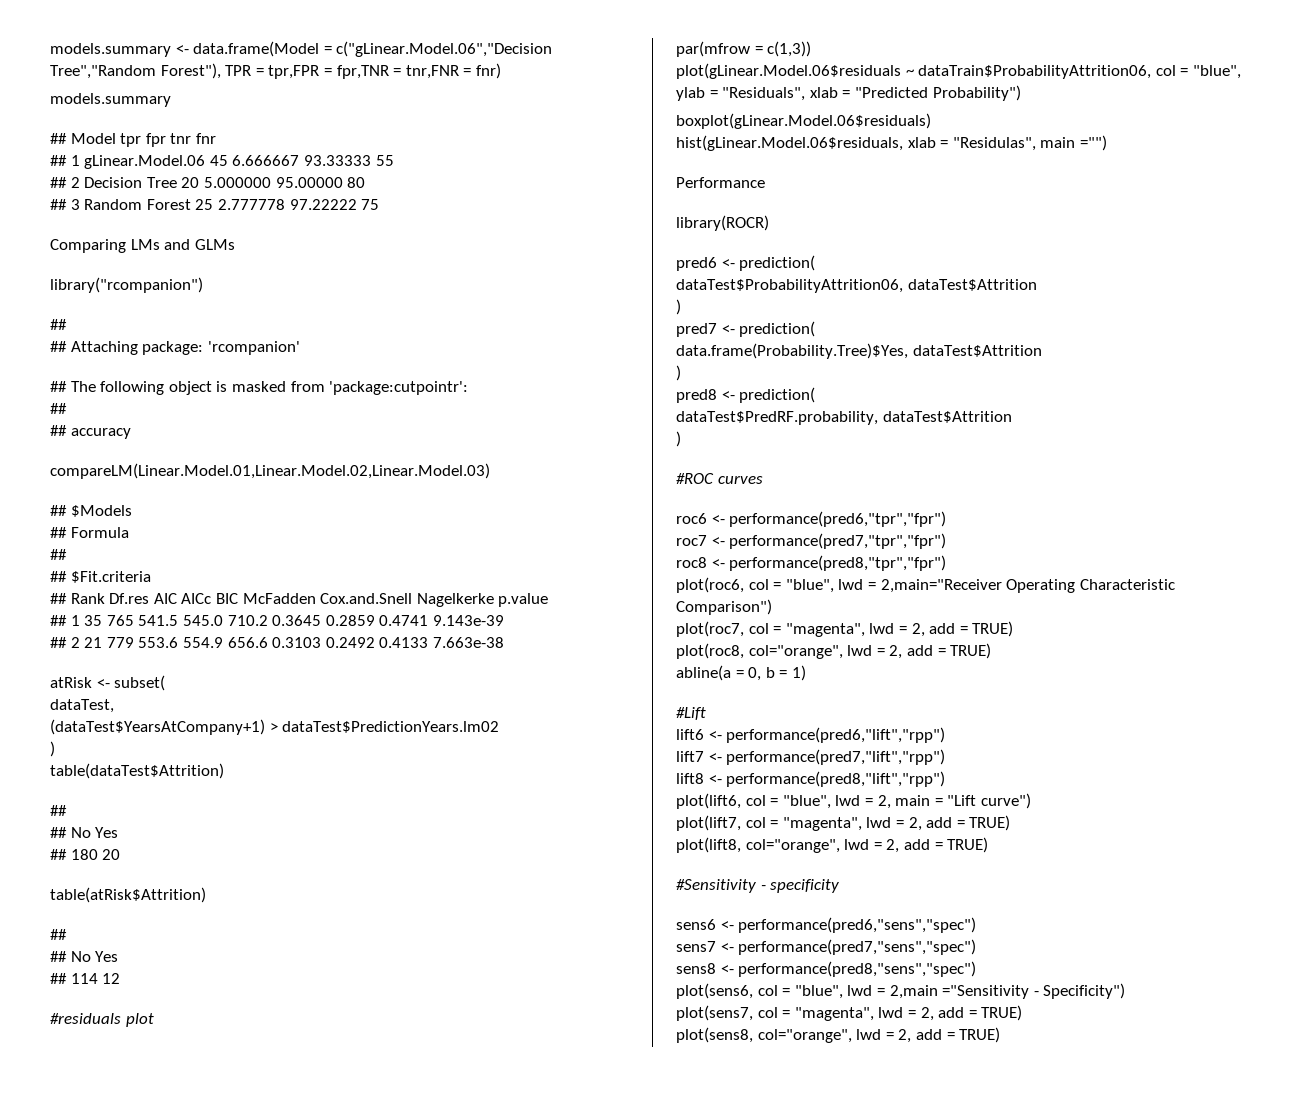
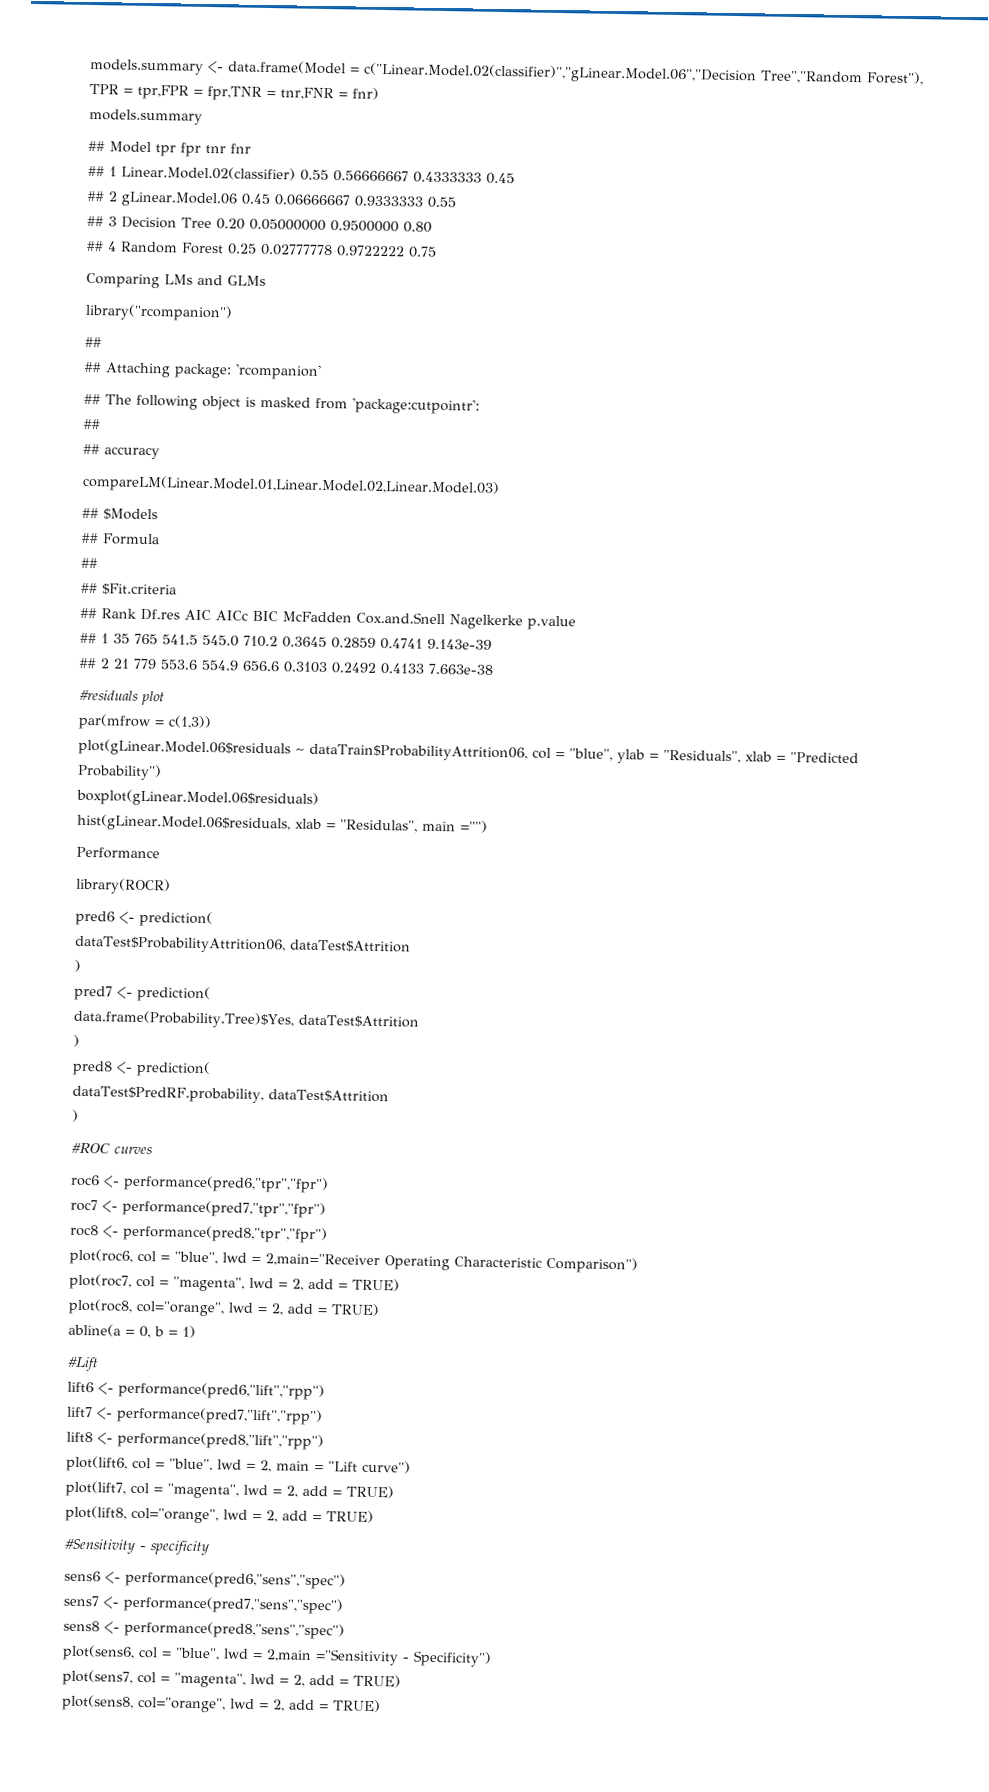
- models.summary <- data.frame(Model = c("gLinear.Model.06","Decision Tree","Random Forest"), TPR = tpr,FPR = fpr,TNR = tnr,FNR = fnr)
+ models.summary <- data.frame(Model = c("Linear.Model.02(classifier)","gLinear.Model.06","Decision Tree","Random Forest"), TPR = tpr,FPR = fpr,TNR = tnr,FNR = fnr)
- ## 1 gLinear.Model.06 45 6.666667 93.33333 55
- ## 2 Decision Tree 20 5.000000 95.00000 80
- ## 3 Random Forest 25 2.777778 97.22222 75
+ ## 1 Linear.Model.02(classifier) 0.55 0.56666667 0.4333333 0.45
+ ## 2 gLinear.Model.06 0.45 0.06666667 0.9333333 0.55
+ ## 3 Decision Tree 0.20 0.05000000 0.9500000 0.80
+ ## 4 Random Forest 0.25 0.02777778 0.9722222 0.75
- atRisk <- subset(
- dataTest,
- (dataTest$YearsAtCompany+1) > dataTest$PredictionYears.lm02
- )
- table(dataTest$Attrition)
- ##
- ## No Yes
- ## 180 20
- table(atRisk$Attrition)
- ##
- ## No Yes
- ## 114 12

